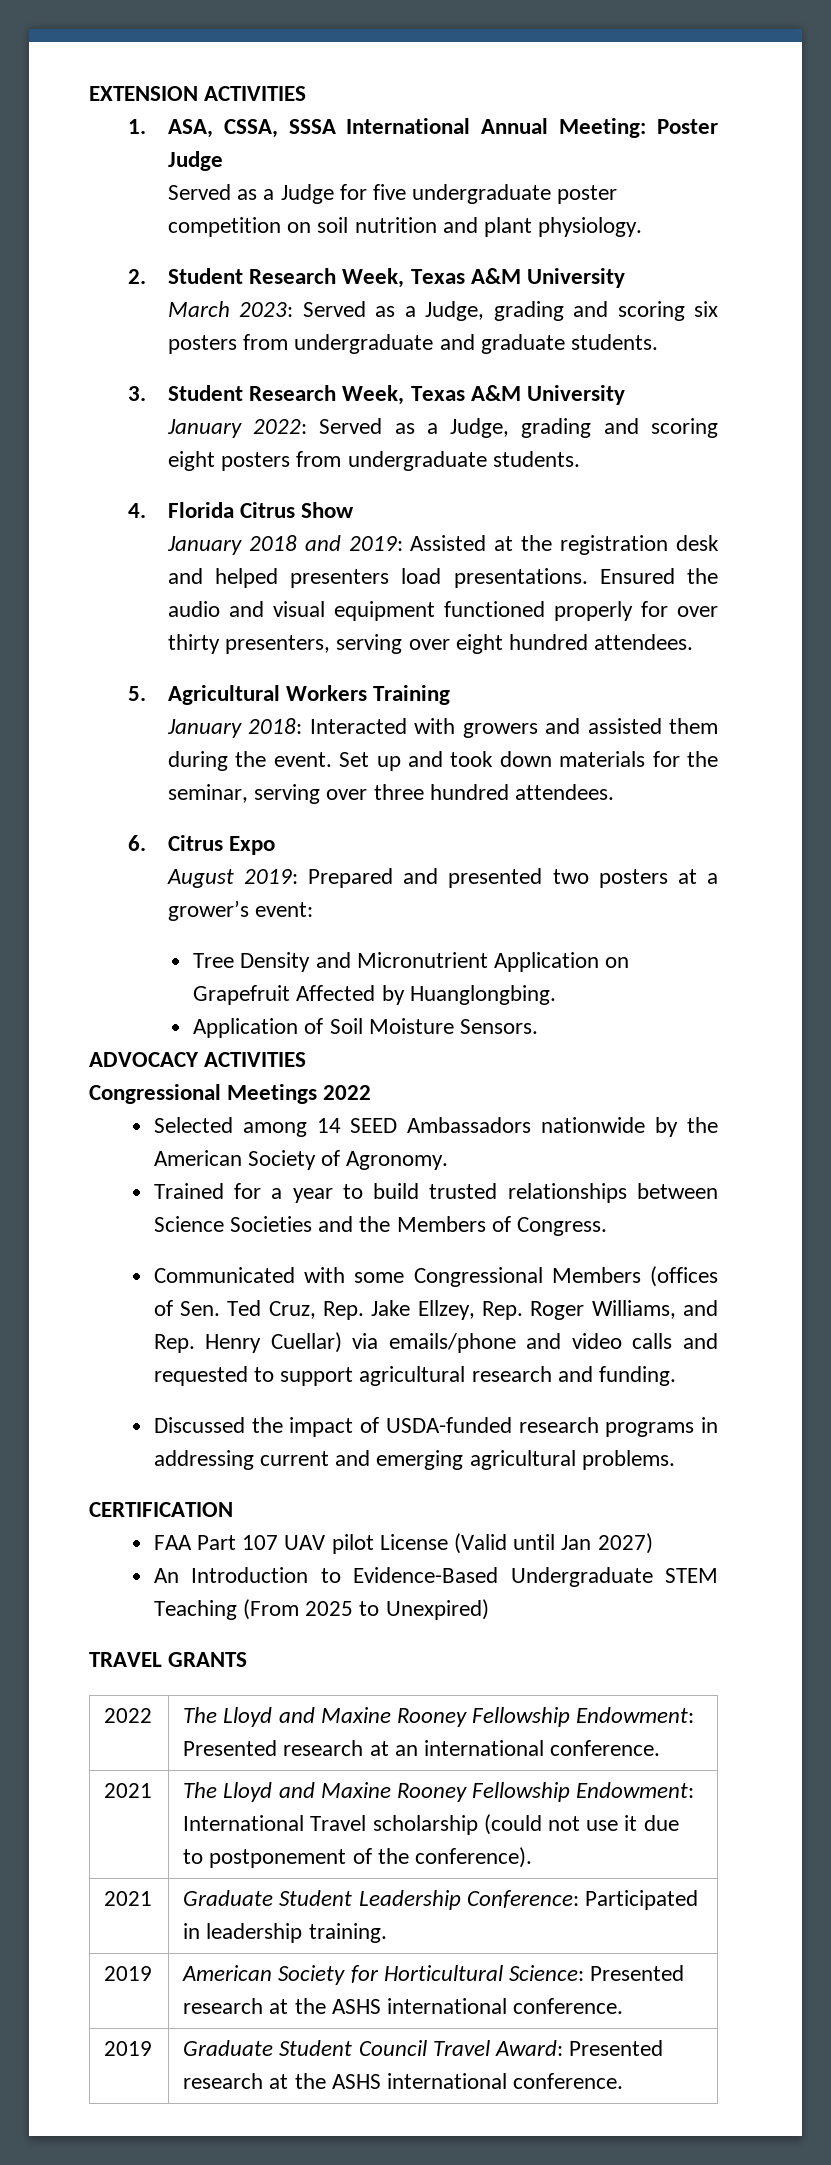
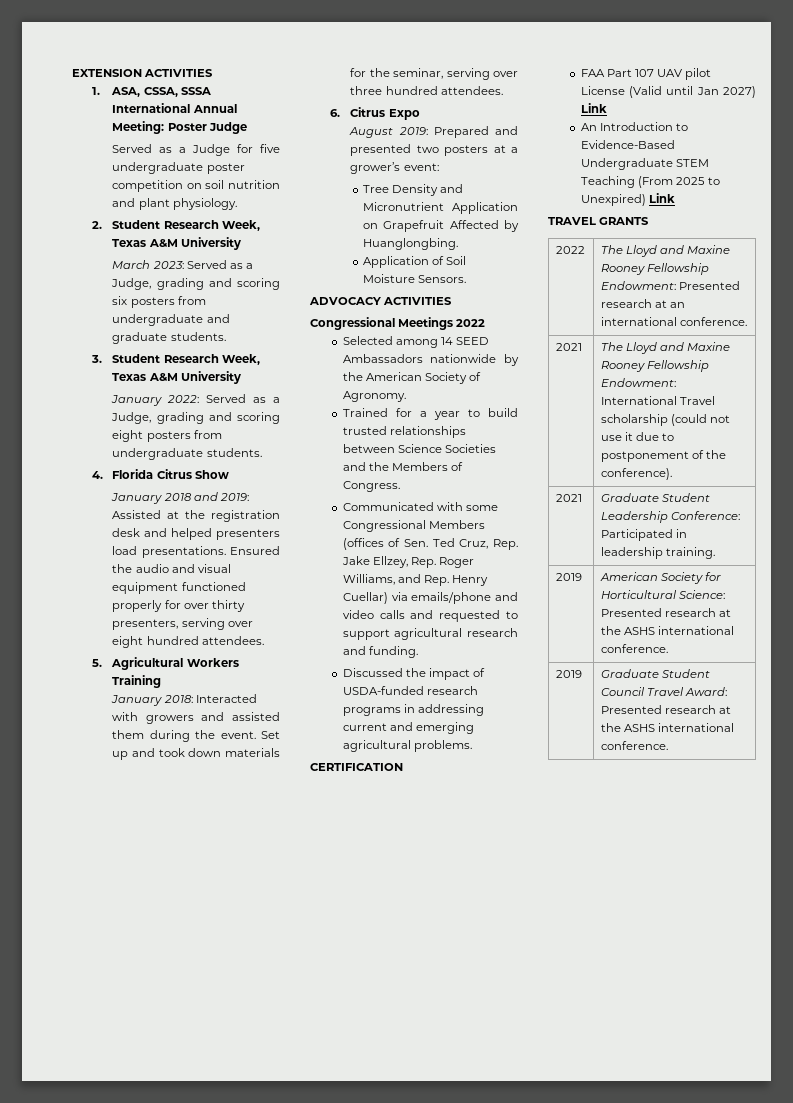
- FAA Part 107 UAV pilot License (Valid until Jan 2027)
+ FAA Part 107 UAV pilot License (Valid until Jan 2027) Link
- An Introduction to Evidence-Based Undergraduate STEM Teaching (From 2025 to Unexpired)
+ An Introduction to Evidence-Based Undergraduate STEM Teaching (From 2025 to Unexpired) Link

